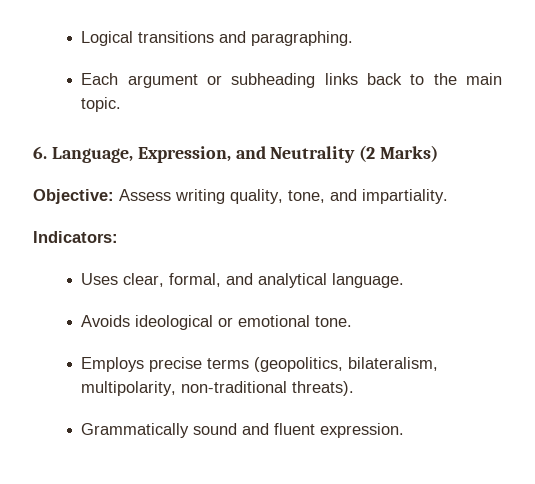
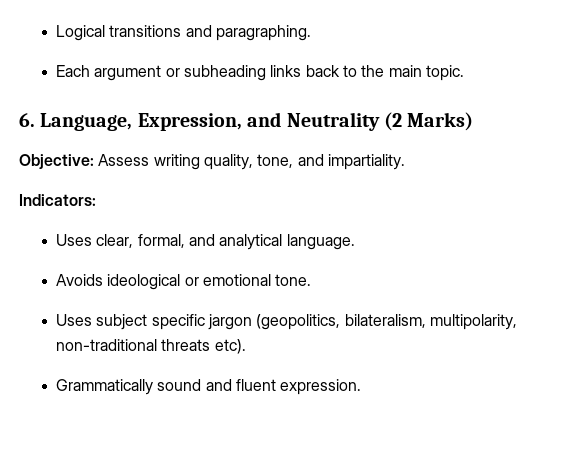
- Employs precise terms (geopolitics, bilateralism, multipolarity, non-traditional threats).
+ Uses subject specific jargon (geopolitics, bilateralism, multipolarity, non-traditional threats etc).

